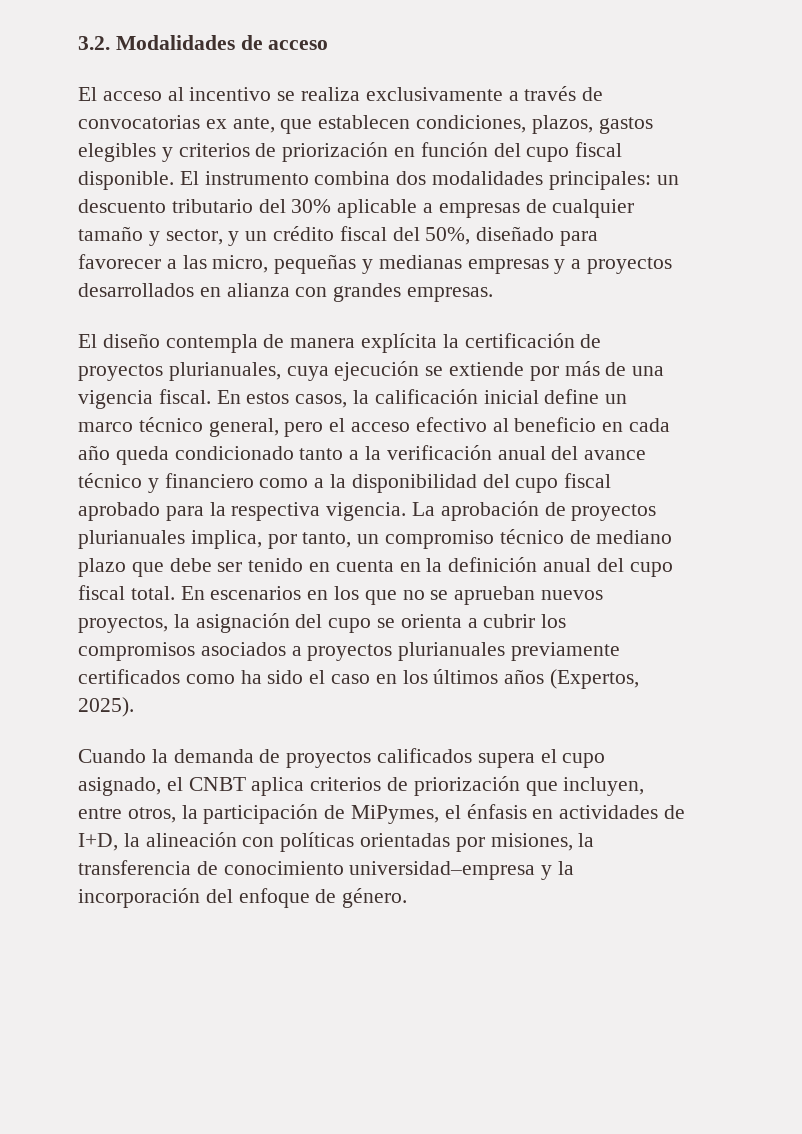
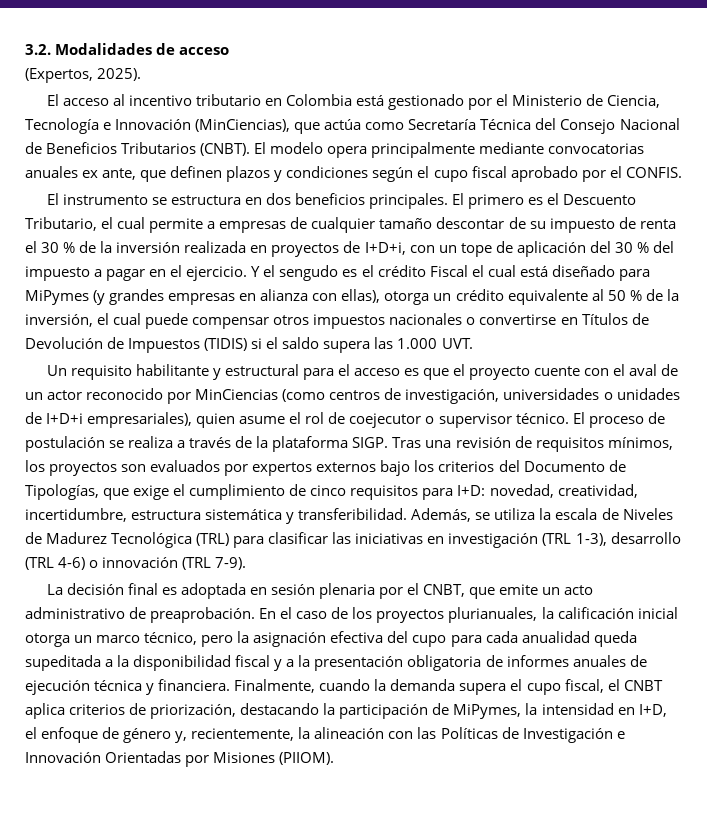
+ (Expertos, 2025).
- El acceso al incentivo se realiza exclusivamente a través de convocatorias ex ante, que establecen condiciones, plazos, gastos elegibles y criterios de priorización en función del cupo fiscal disponible. El instrumento combina dos modalidades principales: un descuento tributario del 30% aplicable a empresas de cualquier tamaño y sector, y un crédito fiscal del 50%, diseñado para favorecer a las micro, pequeñas y medianas empresas y a proyectos desarrollados en alianza con grandes empresas.
- El diseño contempla de manera explícita la certificación de proyectos plurianuales, cuya ejecución se extiende por más de una vigencia fiscal. En estos casos, la calificación inicial define un marco técnico general, pero el acceso efectivo al beneficio en cada año queda condicionado tanto a la verificación anual del avance técnico y financiero como a la disponibilidad del cupo fiscal aprobado para la respectiva vigencia. La aprobación de proyectos plurianuales implica, por tanto, un compromiso técnico de mediano plazo que debe ser tenido en cuenta en la definición anual del cupo fiscal total. En escenarios en los que no se aprueban nuevos proyectos, la asignación del cupo se orienta a cubrir los compromisos asociados a proyectos plurianuales previamente certificados como ha sido el caso en los últimos años (Expertos, 2025).
- Cuando la demanda de proyectos calificados supera el cupo asignado, el CNBT aplica criterios de priorización que incluyen, entre otros, la participación de MiPymes, el énfasis en actividades de I+D, la alineación con políticas orientadas por misiones, la transferencia de conocimiento universidad–empresa y la incorporación del enfoque de género.
+ El acceso al incentivo tributario en Colombia está gestionado por el Ministerio de Ciencia, Tecnología e Innovación (MinCiencias), que actúa como Secretaría Técnica del Consejo Nacional de Beneficios Tributarios (CNBT). El modelo opera principalmente mediante convocatorias anuales ex ante, que definen plazos y condiciones según el cupo fiscal aprobado por el CONFIS.
+ El instrumento se estructura en dos beneficios principales. El primero es el Descuento Tributario, el cual permite a empresas de cualquier tamaño descontar de su impuesto de renta el 30 % de la inversión realizada en proyectos de I+D+i, con un tope de aplicación del 30 % del impuesto a pagar en el ejercicio. Y el sengudo es el crédito Fiscal el cual está diseñado para MiPymes (y grandes empresas en alianza con ellas), otorga un crédito equivalente al 50 % de la inversión, el cual puede compensar otros impuestos nacionales o convertirse en Títulos de Devolución de Impuestos (TIDIS) si el saldo supera las 1.000 UVT.
+ Un requisito habilitante y estructural para el acceso es que el proyecto cuente con el aval de un actor reconocido por MinCiencias (como centros de investigación, universidades o unidades de I+D+i empresariales), quien asume el rol de coejecutor o supervisor técnico. El proceso de postulación se realiza a través de la plataforma SIGP. Tras una revisión de requisitos mínimos, los proyectos son evaluados por expertos externos bajo los criterios del Documento de Tipologías, que exige el cumplimiento de cinco requisitos para I+D: novedad, creatividad, incertidumbre, estructura sistemática y transferibilidad. Además, se utiliza la escala de Niveles de Madurez Tecnológica (TRL) para clasificar las iniciativas en investigación (TRL 1-3), desarrollo (TRL 4-6) o innovación (TRL 7-9).
+ La decisión final es adoptada en sesión plenaria por el CNBT, que emite un acto administrativo de preaprobación. En el caso de los proyectos plurianuales, la calificación inicial otorga un marco técnico, pero la asignación efectiva del cupo para cada anualidad queda supeditada a la disponibilidad fiscal y a la presentación obligatoria de informes anuales de ejecución técnica y financiera. Finalmente, cuando la demanda supera el cupo fiscal, el CNBT aplica criterios de priorización, destacando la participación de MiPymes, la intensidad en I+D, el enfoque de género y, recientemente, la alineación con las Políticas de Investigación e Innovación Orientadas por Misiones (PIIOM).

